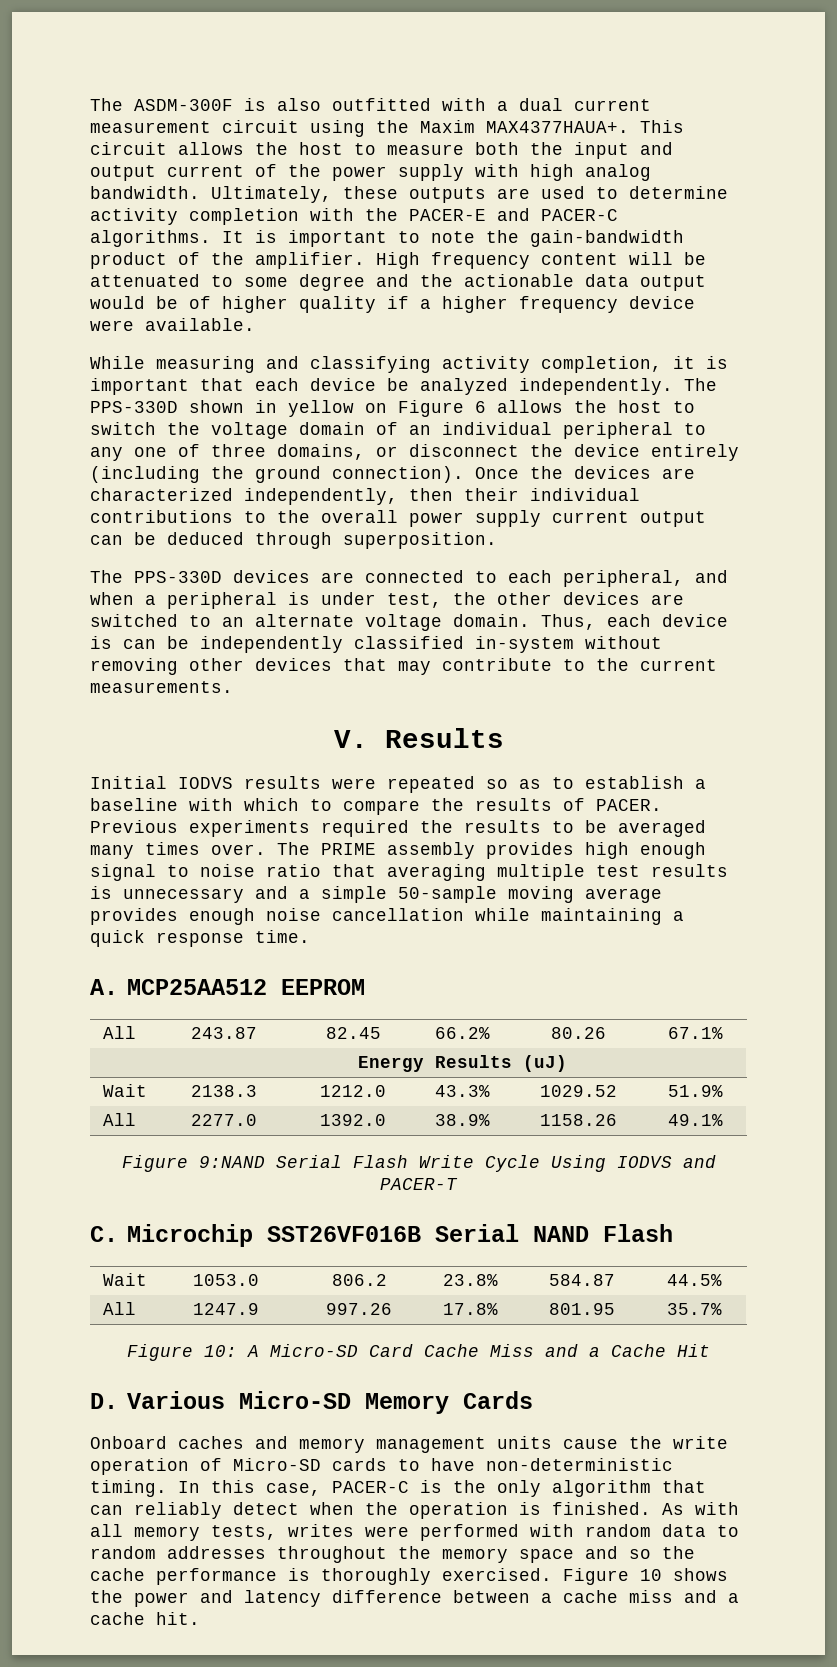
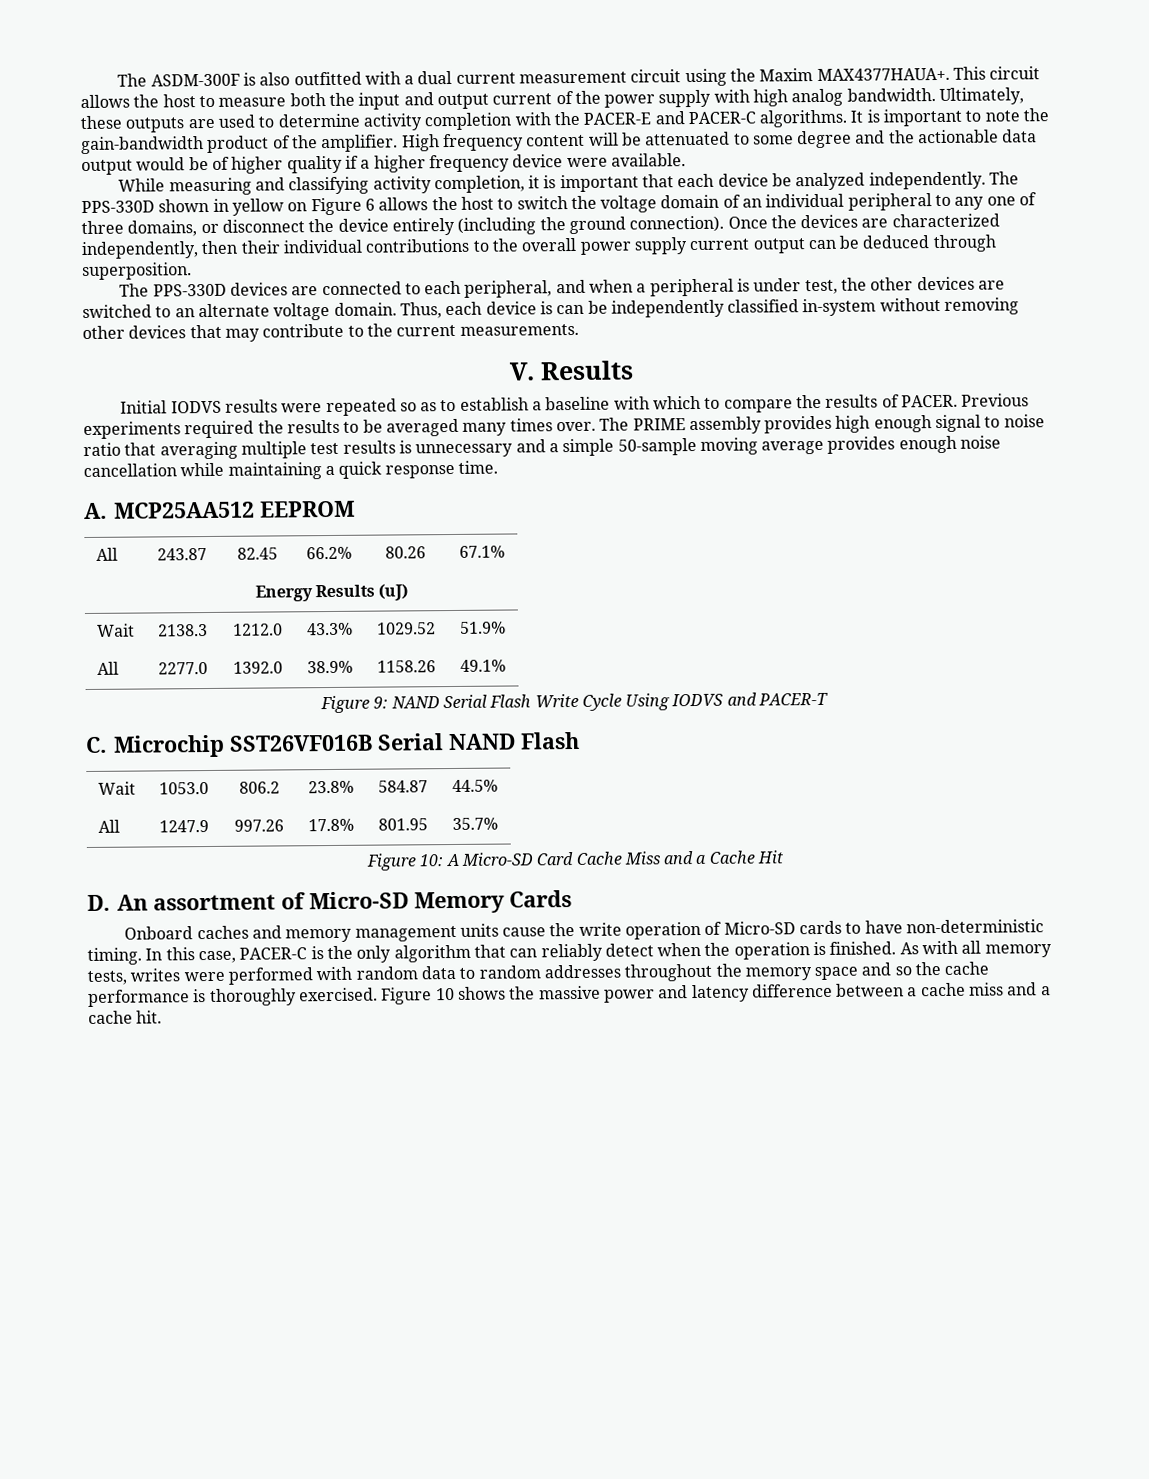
- Figure 9:NAND Serial Flash Write Cycle Using IODVS and PACER-T
+ Figure 9: NAND Serial Flash Write Cycle Using IODVS and PACER-T
- D. Various Micro-SD Memory Cards
+ D. An assortment of Micro-SD Memory Cards
- Figure 10 shows the power and latency difference between a cache miss and a cache hit.
+ Figure 10 shows the massive power and latency difference between a cache miss and a cache hit.

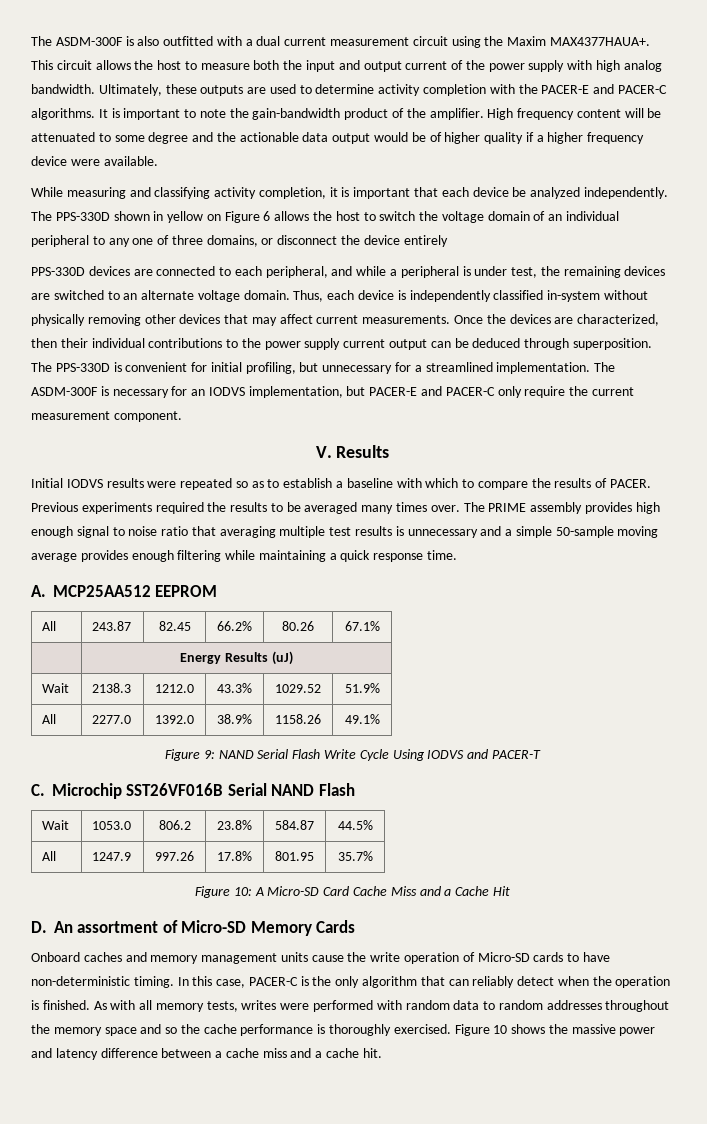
- The PPS-330D shown in yellow on Figure 6 allows the host to switch the voltage domain of an individual peripheral to any one of three domains, or disconnect the device entirely (including the ground connection). Once the devices are characterized independently, then their individual contributions to the overall power supply current output can be deduced through superposition.
- The PPS-330D devices are connected to each peripheral, and when a peripheral is under test, the other devices are switched to an alternate voltage domain.
+ The PPS-330D shown in yellow on Figure 6 allows the host to switch the voltage domain of an individual peripheral to any one of three domains, or disconnect the device entirely
+ PPS-330D devices are connected to each peripheral, and while a peripheral is under test, the remaining devices are switched to an alternate voltage domain.
- Thus, each device is can be independently classified in-system without removing other devices that may contribute to the current measurements.
+ Thus, each device is independently classified in-system without physically removing other devices that may affect current measurements. Once the devices are characterized, then their individual contributions to the power supply current output can be deduced through superposition. The PPS-330D is convenient for initial profiling, but unnecessary for a streamlined implementation. The ASDM-300F is necessary for an IODVS implementation, but PACER-E and PACER-C only require the current measurement component.
- The PRIME assembly provides high enough signal to noise ratio that averaging multiple test results is unnecessary and a simple 50-sample moving average provides enough noise cancellation while maintaining a quick response time.
+ The PRIME assembly provides high enough signal to noise ratio that averaging multiple test results is unnecessary and a simple 50-sample moving average provides enough filtering while maintaining a quick response time.

